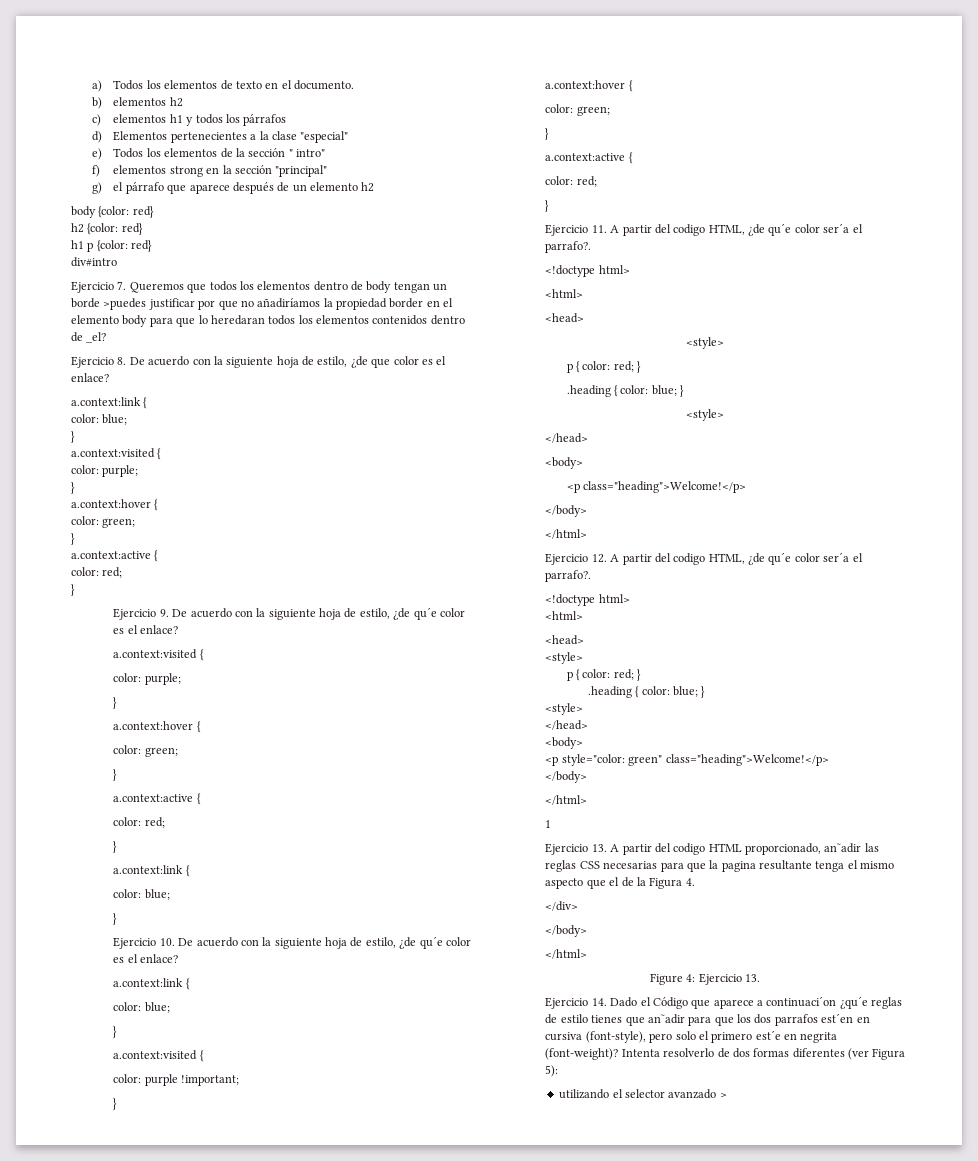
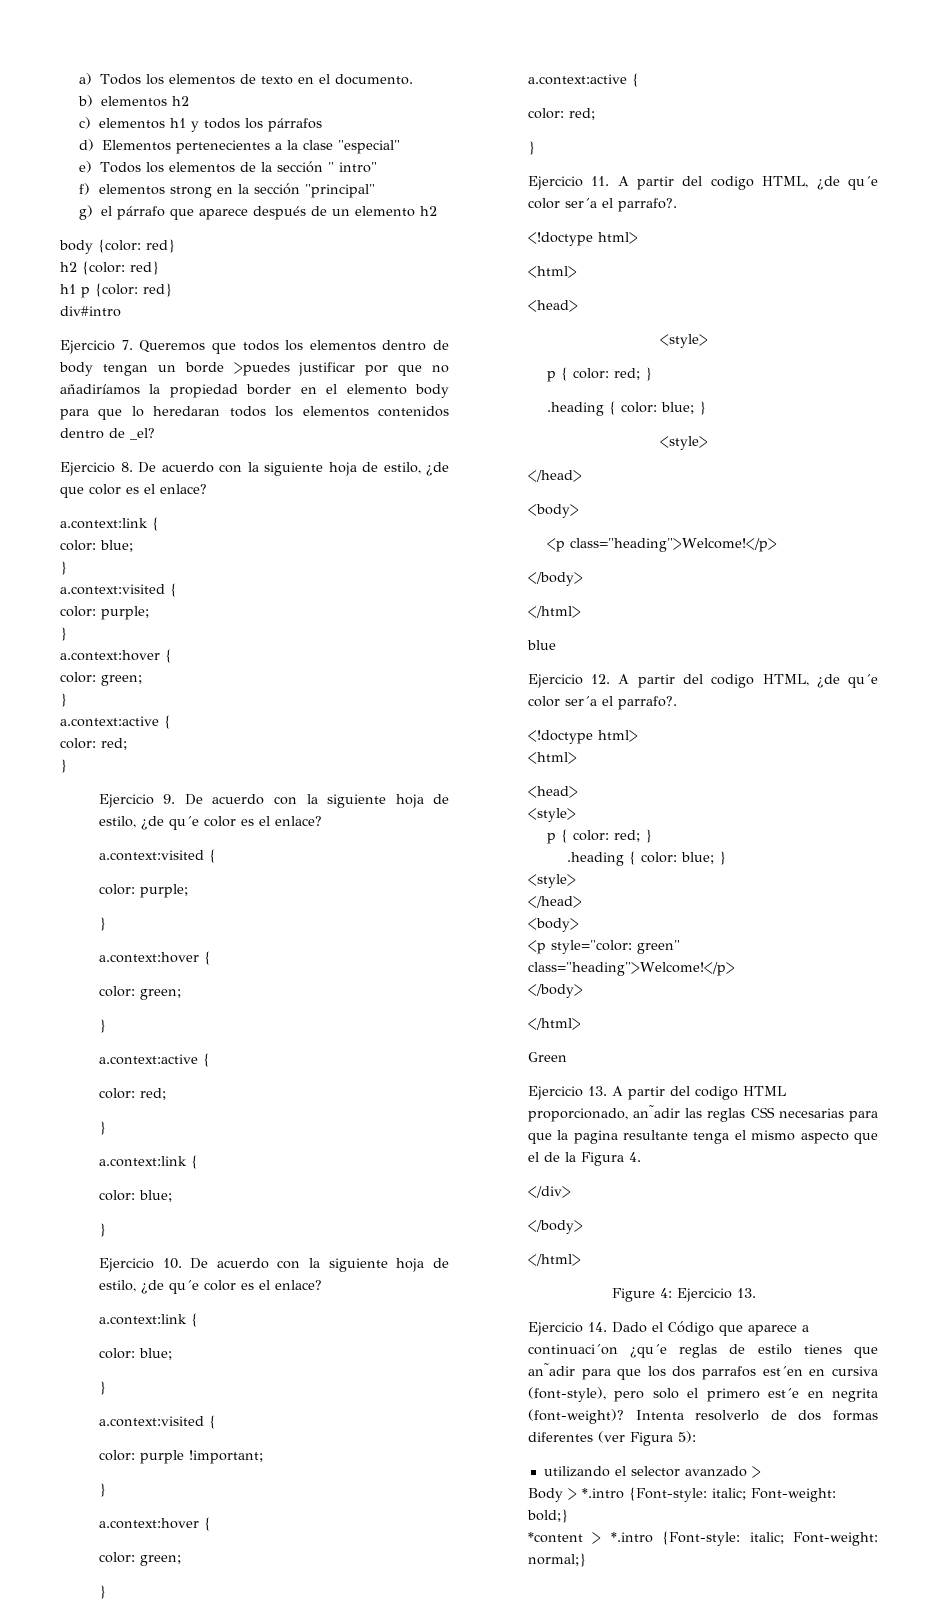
+ blue
- 1
+ Green
+ Body > *.intro {Font-style: italic; Font-weight: bold;}
+ *content > *.intro {Font-style: italic; Font-weight: normal;}

